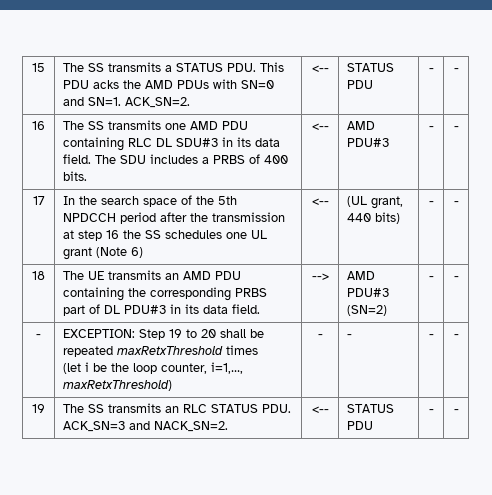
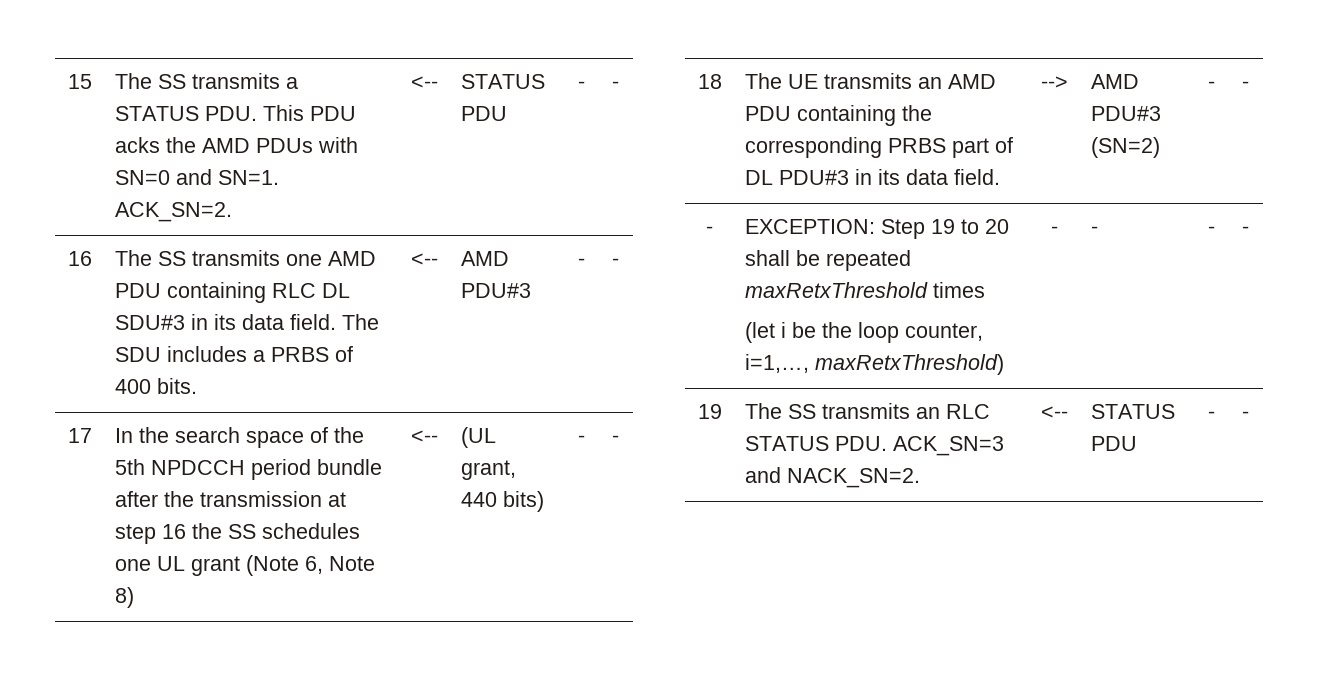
- 17 | In the search space of the 5th NPDCCH period after the transmission at step 16 the SS schedules one UL grant (Note 6) | <-- | (UL grant, 440 bits) | - | -
+ 17 | In the search space of the 5th NPDCCH period bundle after the transmission at step 16 the SS schedules one UL grant (Note 6, Note 8) | <-- | (UL grant, 440 bits) | - | -

